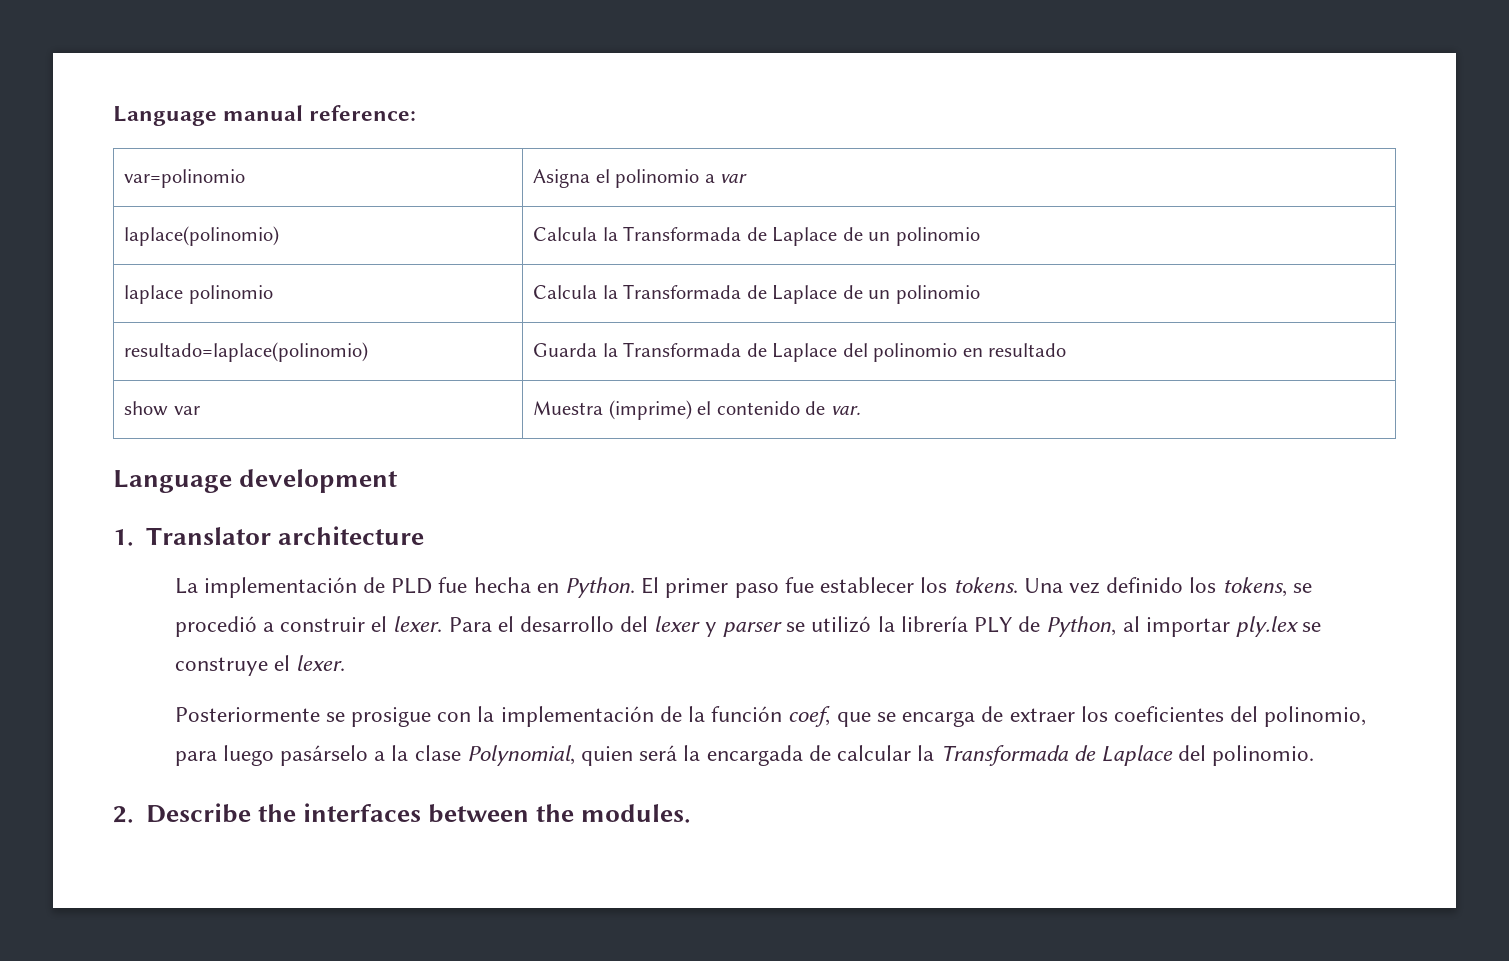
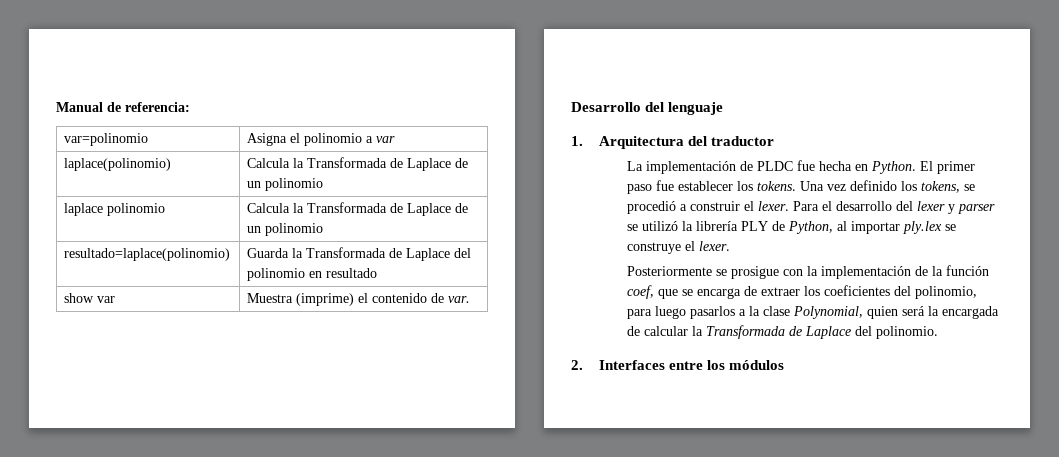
- Language manual reference:
+ Manual de referencia:
- Language development
- 1. Translator architecture
+ Desarrollo del lenguaje
+ 1. Arquitectura del traductor
- La implementación de PLD fue hecha en Python.
+ La implementación de PLDC fue hecha en Python.
- Posteriormente se prosigue con la implementación de la función coef, que se encarga de extraer los coeficientes del polinomio, para luego pasárselo a la clase Polynomial, quien será la encargada de calcular la Transformada de Laplace del polinomio.
+ Posteriormente se prosigue con la implementación de la función coef, que se encarga de extraer los coeficientes del polinomio, para luego pasarlos a la clase Polynomial, quien será la encargada de calcular la Transformada de Laplace del polinomio.
- 2. Describe the interfaces between the modules.
+ 2. Interfaces entre los módulos

